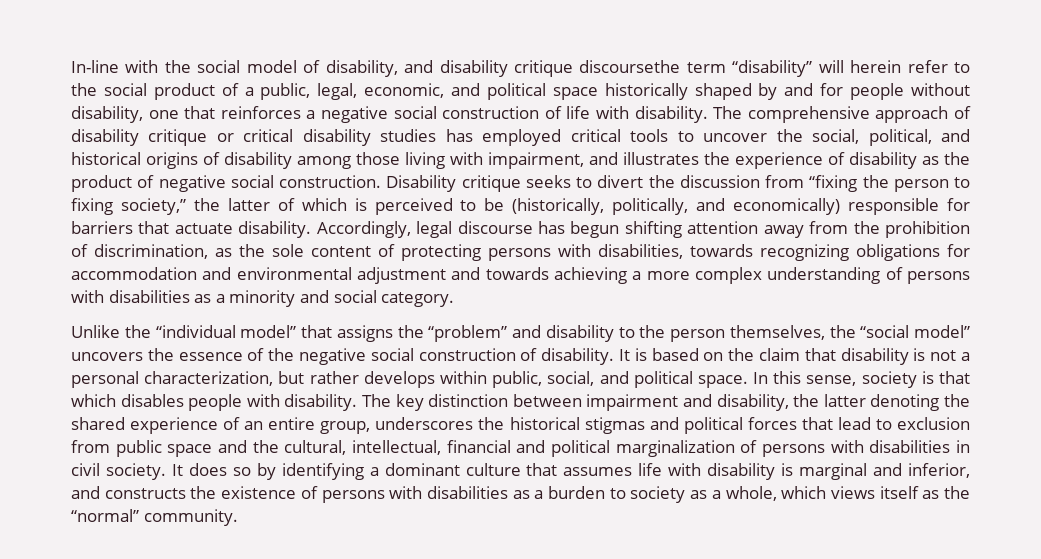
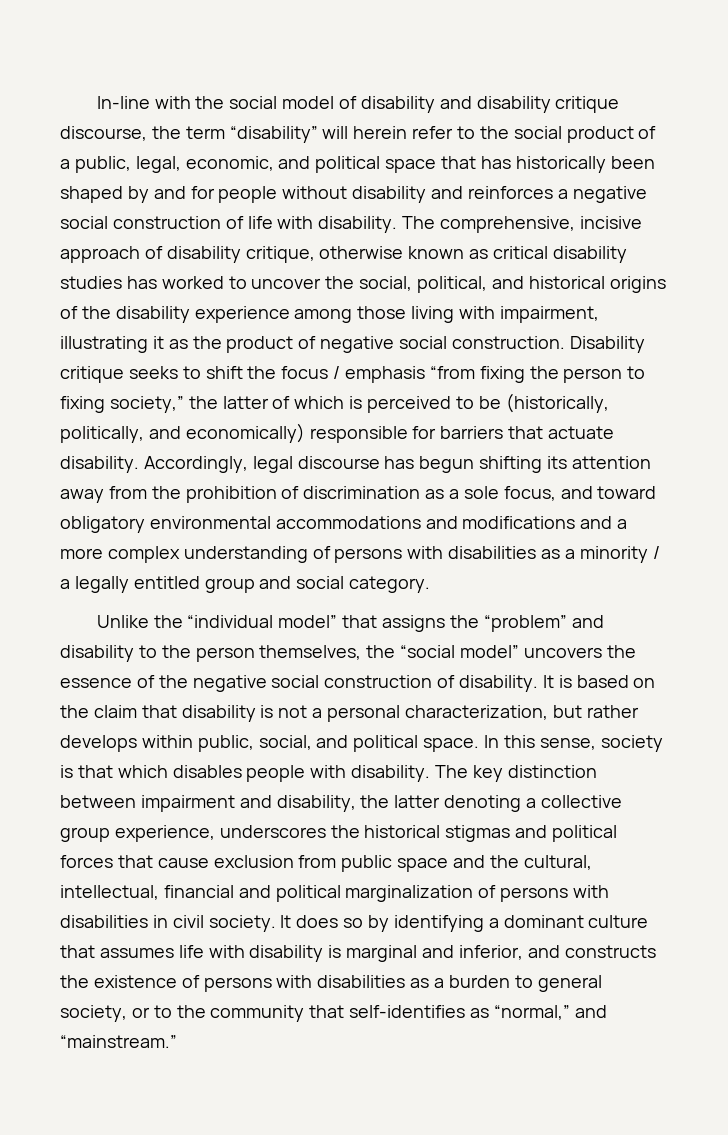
- In-line with the social model of disability, and disability critique discoursethe term “disability” will herein refer to the social product of a public, legal, economic, and political space historically shaped by and for people without disability, one that reinforces a negative social construction of life with disability.
+ In-line with the social model of disability and disability critique discourse, the term “disability” will herein refer to the social product of a public, legal, economic, and political space that has historically been shaped by and for people without disability and reinforces a negative social construction of life with disability.
- The comprehensive approach of disability critique or critical disability studies has employed critical tools to uncover the social, political, and historical origins of disability among those living with impairment, and illustrates the experience of disability as the product of negative social construction.
+ The comprehensive, incisive approach of disability critique, otherwise known as critical disability studies has worked to uncover the social, political, and historical origins of the disability experience among those living with impairment, illustrating it as the product of negative social construction.
- Disability critique seeks to divert the discussion from “fixing the person to fixing society,” the latter of which is perceived to be (historically, politically, and economically) responsible for barriers that actuate disability.
+ Disability critique seeks to shift the focus / emphasis “from fixing the person to fixing society,” the latter of which is perceived to be (historically, politically, and economically) responsible for barriers that actuate disability.
- Accordingly, legal discourse has begun shifting attention away from the prohibition of discrimination, as the sole content of protecting persons with disabilities, towards recognizing obligations for accommodation and environmental adjustment and towards achieving a more complex understanding of persons with disabilities as a minority and social category.
+ Accordingly, legal discourse has begun shifting its attention away from the prohibition of discrimination as a sole focus, and toward obligatory environmental accommodations and modifications and a more complex understanding of persons with disabilities as a minority / a legally entitled group and social category.
- The key distinction between impairment and disability, the latter denoting the shared experience of an entire group, underscores the historical stigmas and political forces that lead to exclusion from public space and the cultural, intellectual, financial and political marginalization of persons with disabilities in civil society.
+ The key distinction between impairment and disability, the latter denoting a collective group experience, underscores the historical stigmas and political forces that cause exclusion from public space and the cultural, intellectual, financial and political marginalization of persons with disabilities in civil society.
- It does so by identifying a dominant culture that assumes life with disability is marginal and inferior, and constructs the existence of persons with disabilities as a burden to society as a whole, which views itself as the “normal” community.
+ It does so by identifying a dominant culture that assumes life with disability is marginal and inferior, and constructs the existence of persons with disabilities as a burden to general society, or to the community that self-identifies as “normal,” and “mainstream.”

